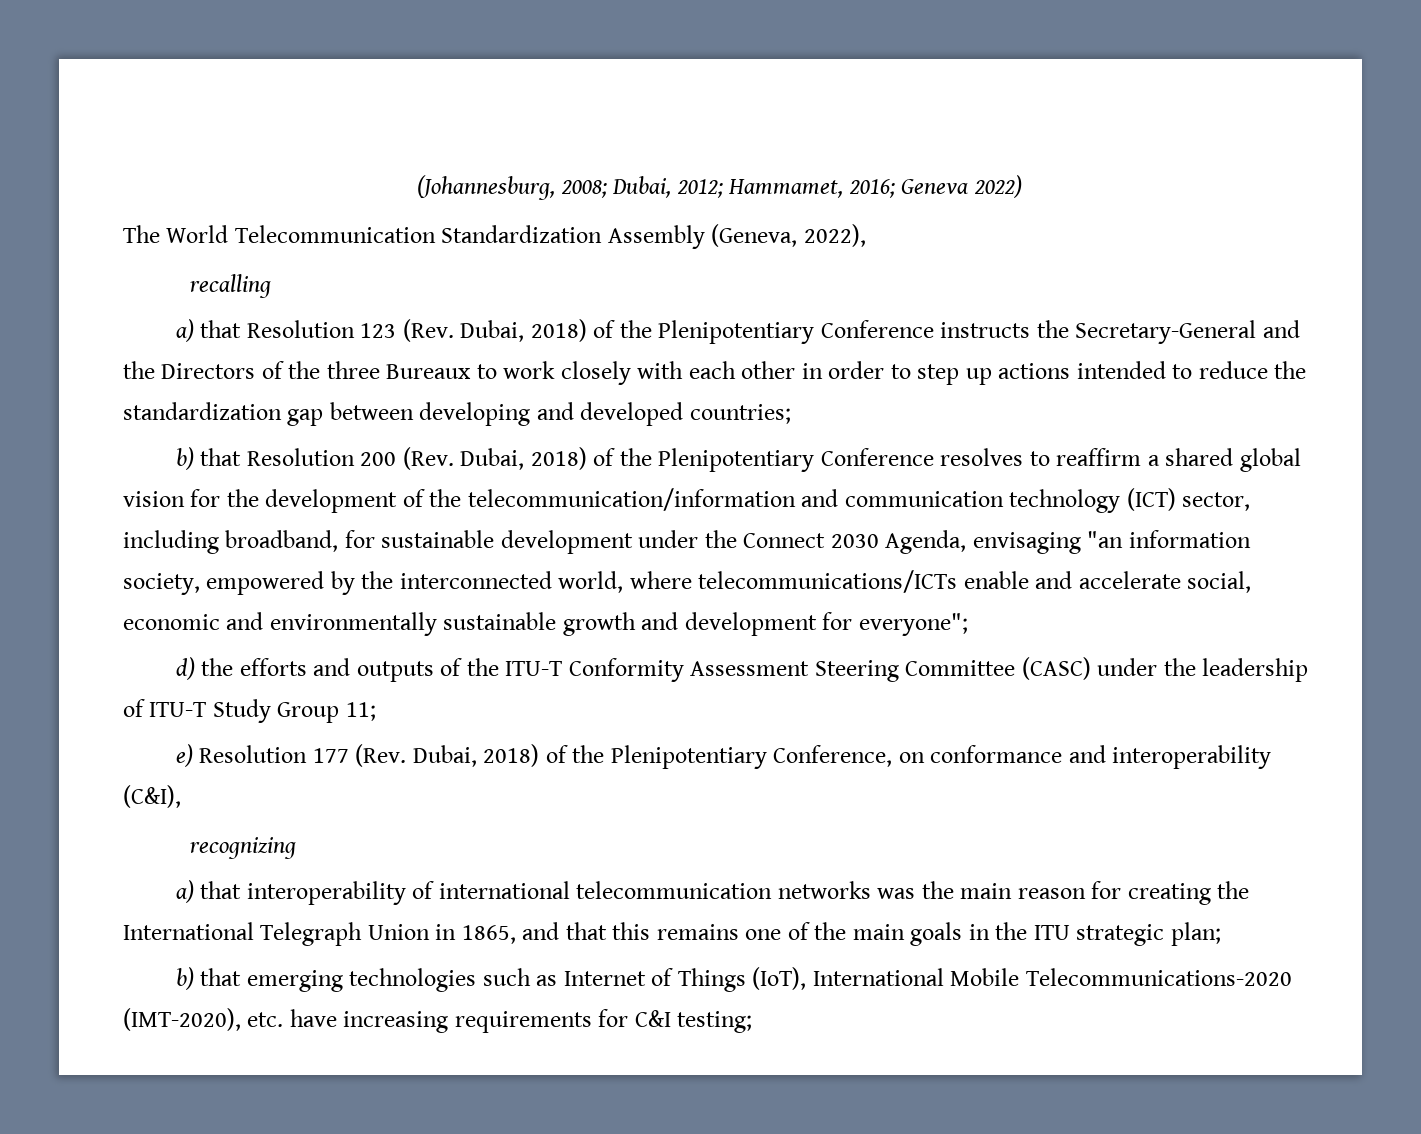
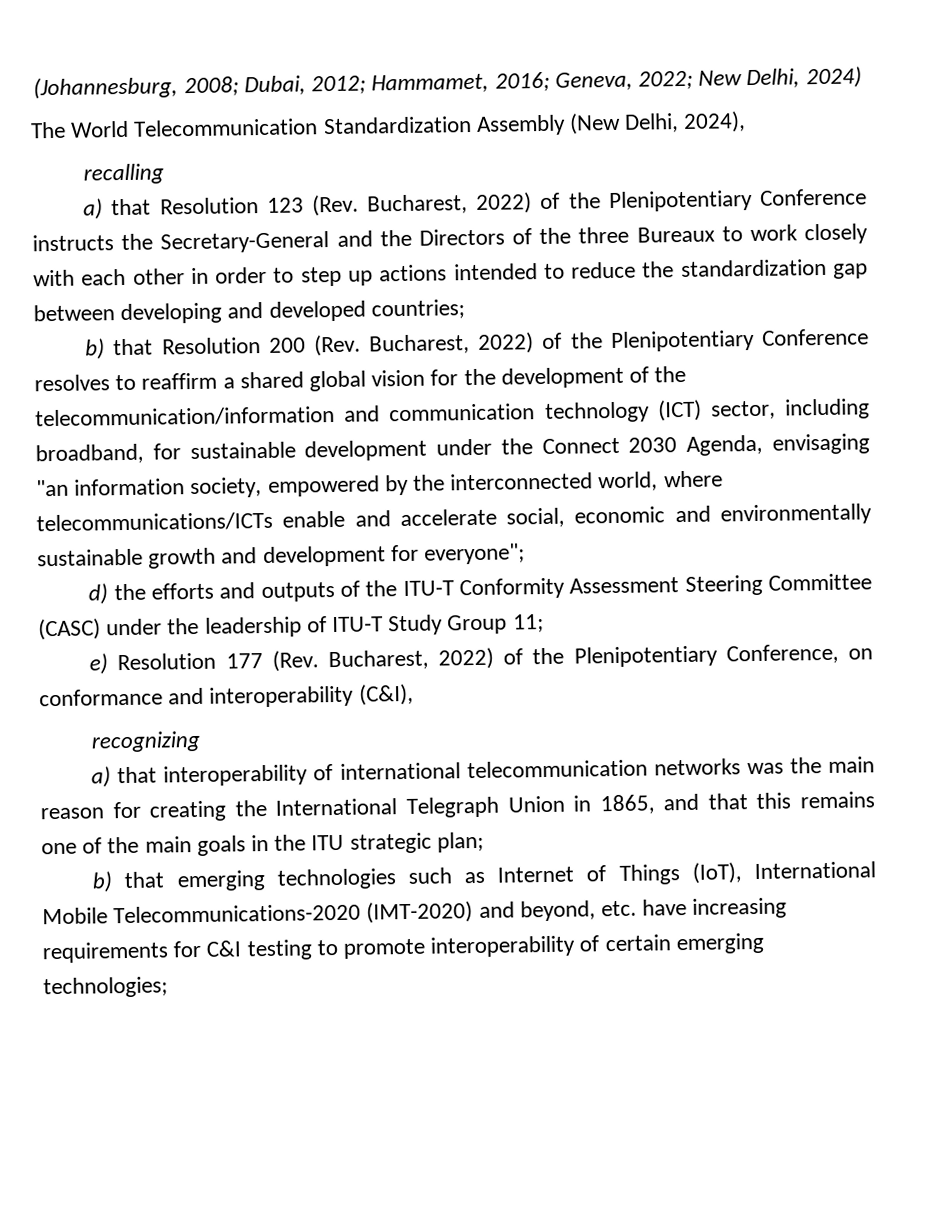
- (Johannesburg, 2008; Dubai, 2012; Hammamet, 2016; Geneva 2022)
+ (Johannesburg, 2008; Dubai, 2012; Hammamet, 2016; Geneva, 2022; New Delhi, 2024)
- The World Telecommunication Standardization Assembly (Geneva, 2022),
+ The World Telecommunication Standardization Assembly (New Delhi, 2024),
- a) that Resolution 123 (Rev. Dubai, 2018) of the Plenipotentiary Conference instructs the Secretary-General and the Directors of the three Bureaux to work closely with each other in order to step up actions intended to reduce the standardization gap between developing and developed countries;
+ a) that Resolution 123 (Rev. Bucharest, 2022) of the Plenipotentiary Conference instructs the Secretary-General and the Directors of the three Bureaux to work closely with each other in order to step up actions intended to reduce the standardization gap between developing and developed countries;
- b) that Resolution 200 (Rev. Dubai, 2018) of the Plenipotentiary Conference resolves to reaffirm a shared global vision for the development of the telecommunication/information and communication technology (ICT) sector, including broadband, for sustainable development under the Connect 2030 Agenda, envisaging "an information society, empowered by the interconnected world, where telecommunications/ICTs enable and accelerate social, economic and environmentally sustainable growth and development for everyone";
+ b) that Resolution 200 (Rev. Bucharest, 2022) of the Plenipotentiary Conference resolves to reaffirm a shared global vision for the development of the telecommunication/information and communication technology (ICT) sector, including broadband, for sustainable development under the Connect 2030 Agenda, envisaging "an information society, empowered by the interconnected world, where telecommunications/ICTs enable and accelerate social, economic and environmentally sustainable growth and development for everyone";
- e) Resolution 177 (Rev. Dubai, 2018) of the Plenipotentiary Conference, on conformance and interoperability (C&I),
+ e) Resolution 177 (Rev. Bucharest, 2022) of the Plenipotentiary Conference, on conformance and interoperability (C&I),
- b) that emerging technologies such as Internet of Things (IoT), International Mobile Telecommunications-2020 (IMT-2020), etc. have increasing requirements for C&I testing;
+ b) that emerging technologies such as Internet of Things (IoT), International Mobile Telecommunications-2020 (IMT-2020) and beyond, etc. have increasing requirements for C&I testing to promote interoperability of certain emerging technologies;

